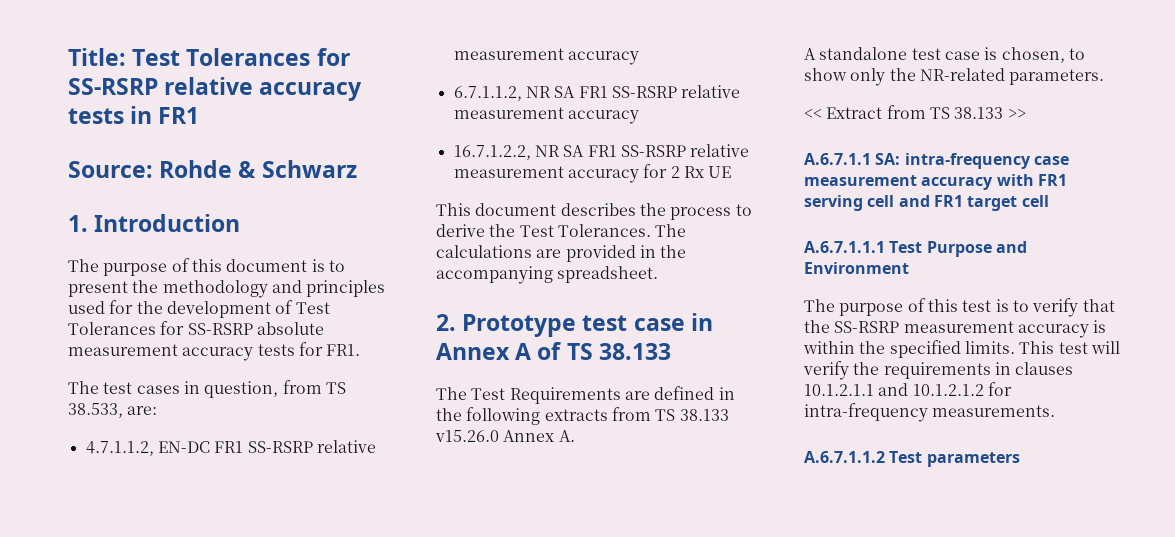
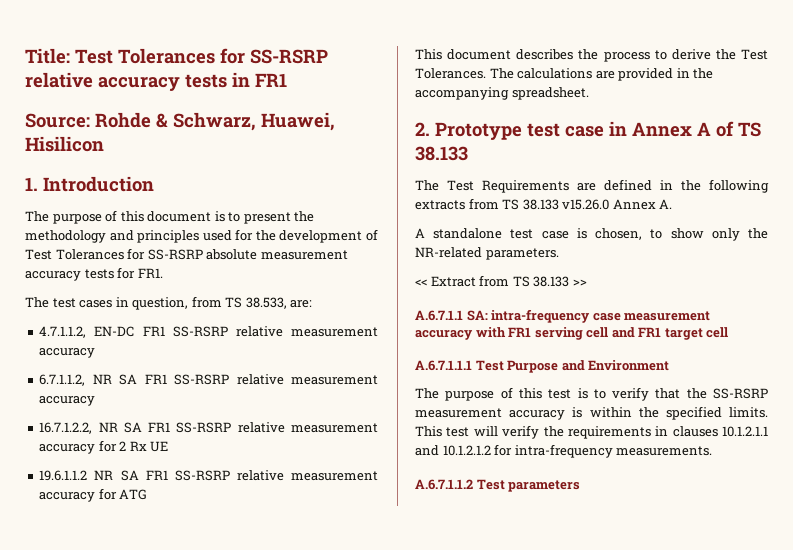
- Source: Rohde & Schwarz
+ Source: Rohde & Schwarz, Huawei, Hisilicon
+ 19.6.1.1.2 NR SA FR1 SS-RSRP relative measurement accuracy for ATG

